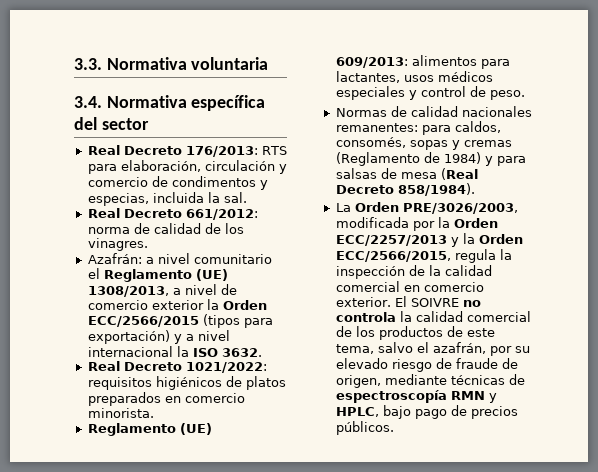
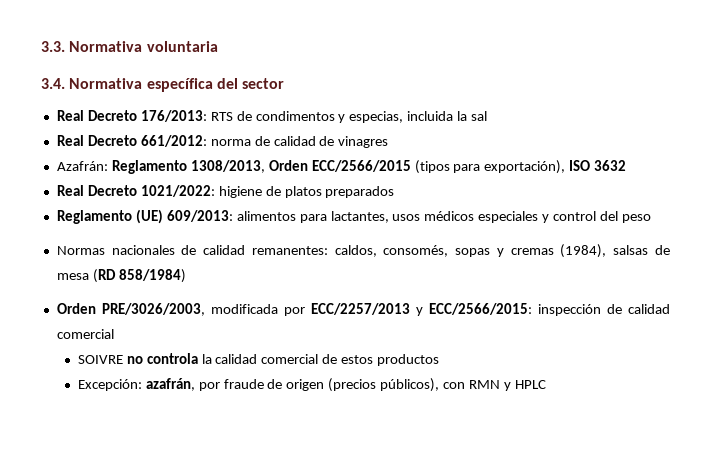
- Real Decreto 176/2013: RTS para elaboración, circulación y comercio de condimentos y especias, incluida la sal.
+ Real Decreto 176/2013: RTS de condimentos y especias, incluida la sal
- Real Decreto 661/2012: norma de calidad de los vinagres.
+ Real Decreto 661/2012: norma de calidad de vinagres
- Azafrán: a nivel comunitario el Reglamento (UE) 1308/2013, a nivel de comercio exterior la Orden ECC/2566/2015 (tipos para exportación) y a nivel internacional la ISO 3632.
+ Azafrán: Reglamento 1308/2013, Orden ECC/2566/2015 (tipos para exportación), ISO 3632
- Real Decreto 1021/2022: requisitos higiénicos de platos preparados en comercio minorista.
+ Real Decreto 1021/2022: higiene de platos preparados
- Reglamento (UE) 609/2013: alimentos para lactantes, usos médicos especiales y control de peso.
+ Reglamento (UE) 609/2013: alimentos para lactantes, usos médicos especiales y control del peso
- Normas de calidad nacionales remanentes: para caldos, consomés, sopas y cremas (Reglamento de 1984) y para salsas de mesa (Real Decreto 858/1984).
- La Orden PRE/3026/2003, modificada por la Orden ECC/2257/2013 y la Orden ECC/2566/2015, regula la inspección de la calidad comercial en comercio exterior. El SOIVRE no controla la calidad comercial de los productos de este tema, salvo el azafrán, por su elevado riesgo de fraude de origen, mediante técnicas de espectroscopía RMN y HPLC, bajo pago de precios públicos.
+ Normas nacionales de calidad remanentes: caldos, consomés, sopas y cremas (1984), salsas de mesa (RD 858/1984)
+ Orden PRE/3026/2003, modificada por ECC/2257/2013 y ECC/2566/2015: inspección de calidad comercial
+ SOIVRE no controla la calidad comercial de estos productos
+ Excepción: azafrán, por fraude de origen (precios públicos), con RMN y HPLC

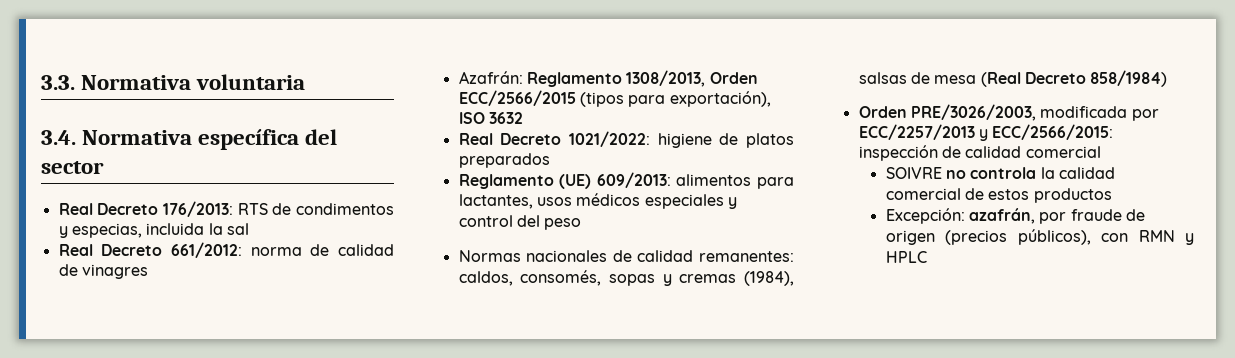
- Normas nacionales de calidad remanentes: caldos, consomés, sopas y cremas (1984), salsas de mesa (RD 858/1984)
+ Normas nacionales de calidad remanentes: caldos, consomés, sopas y cremas (1984), salsas de mesa (Real Decreto 858/1984)

